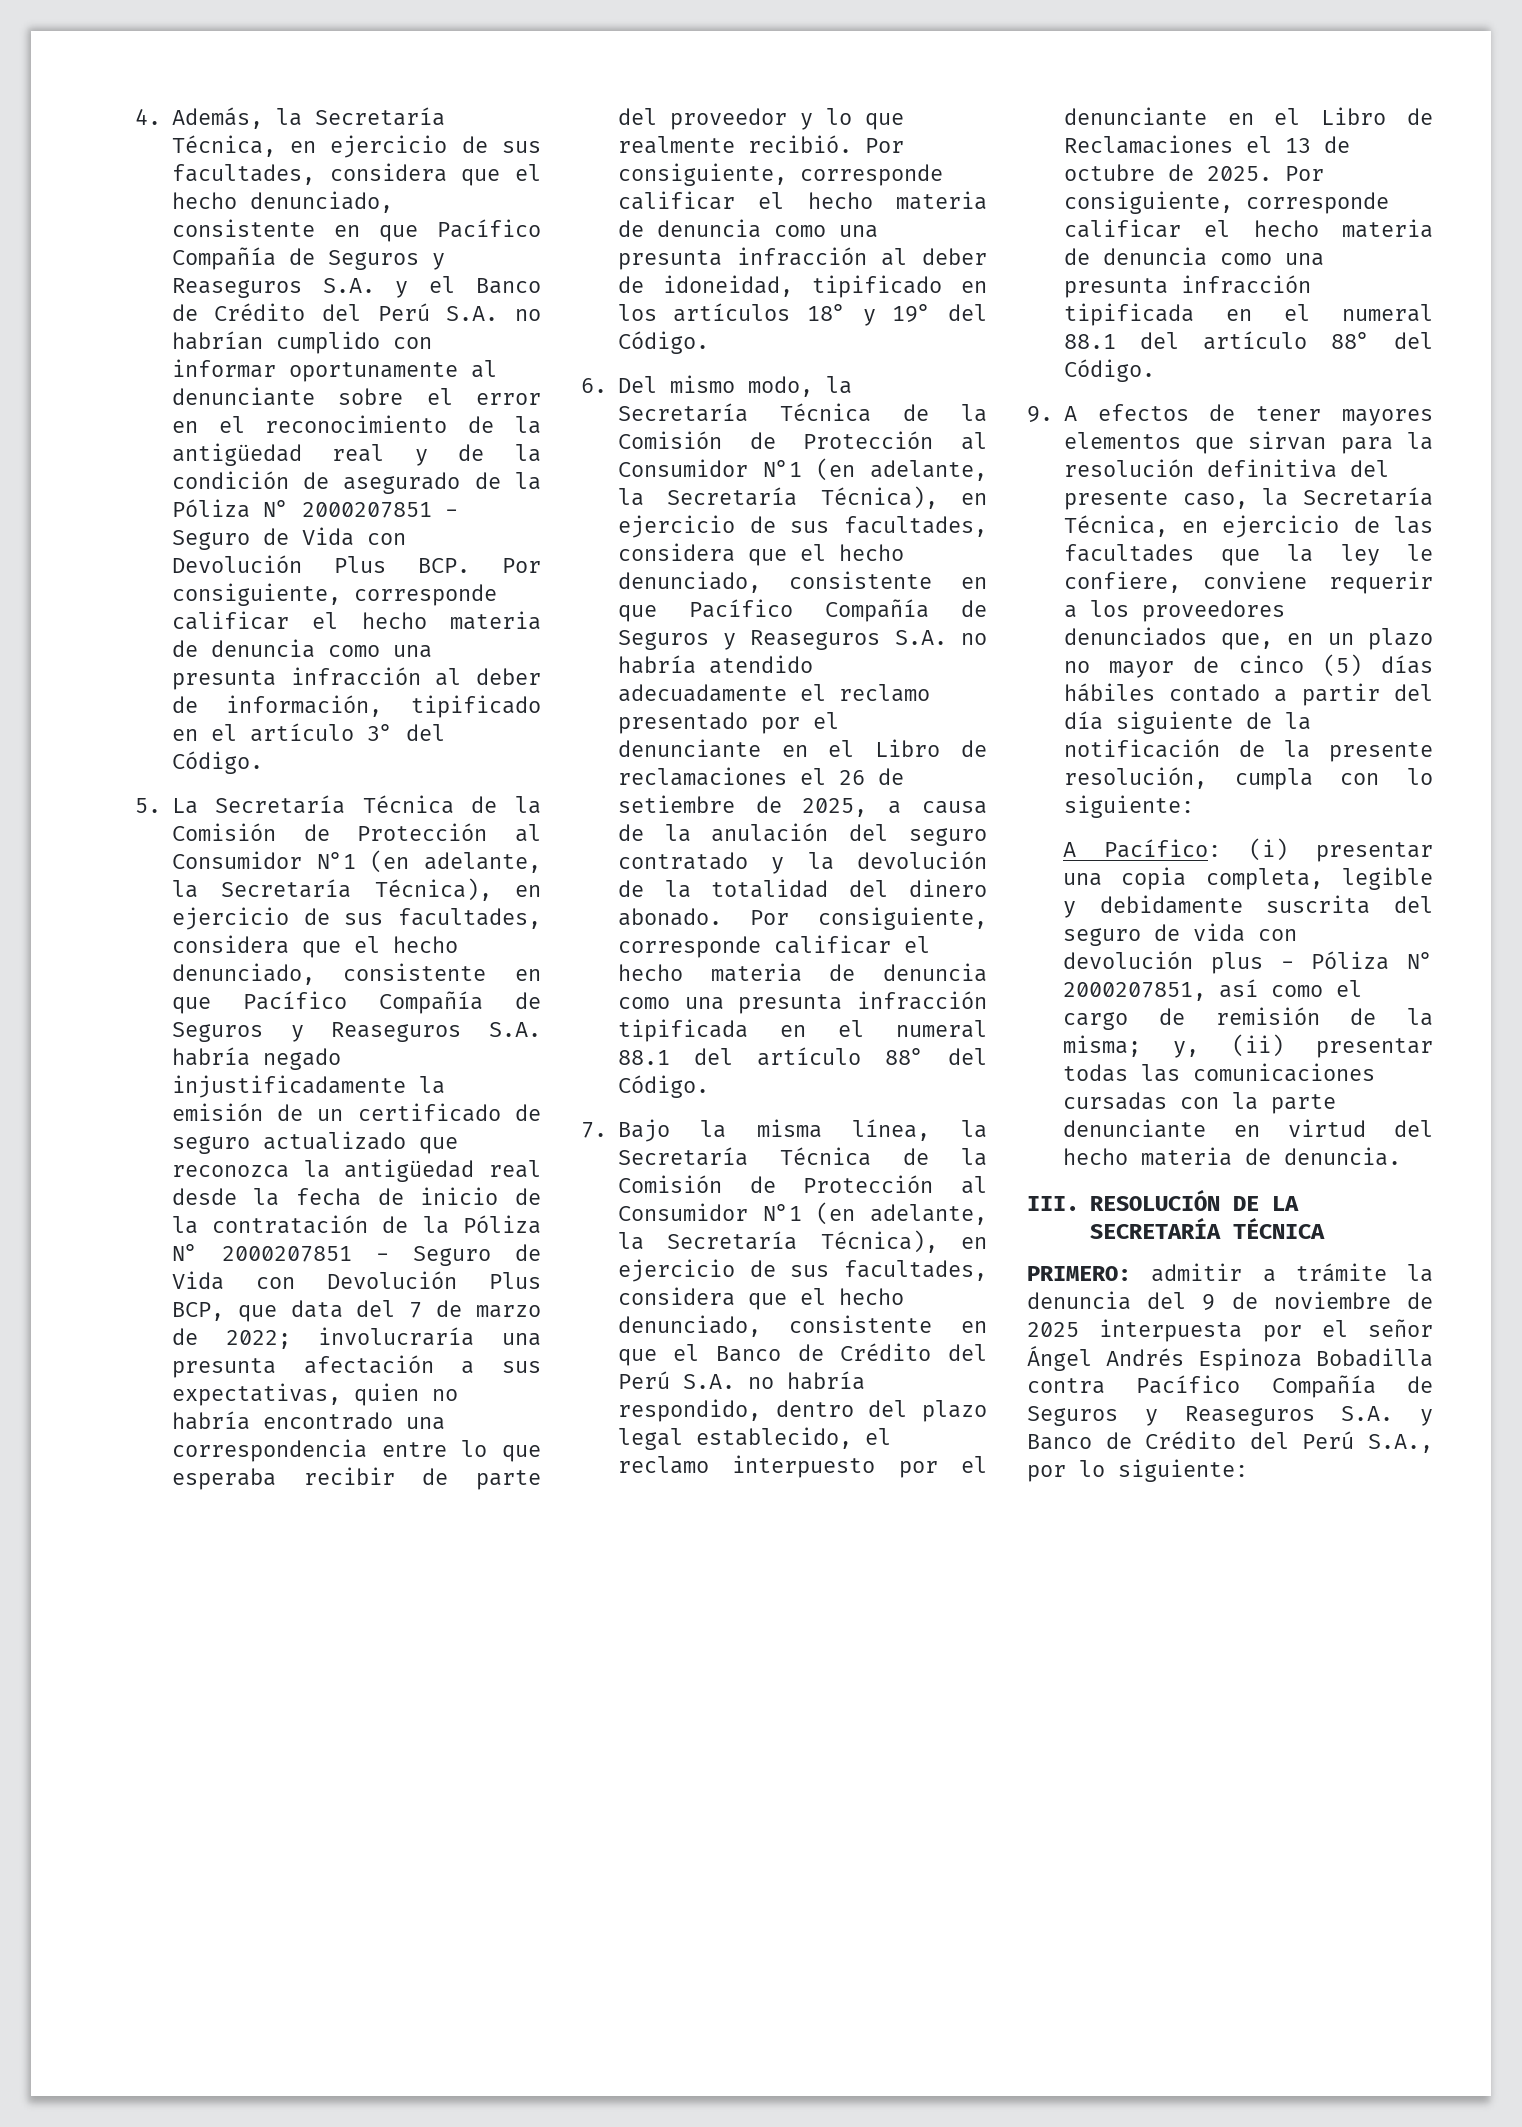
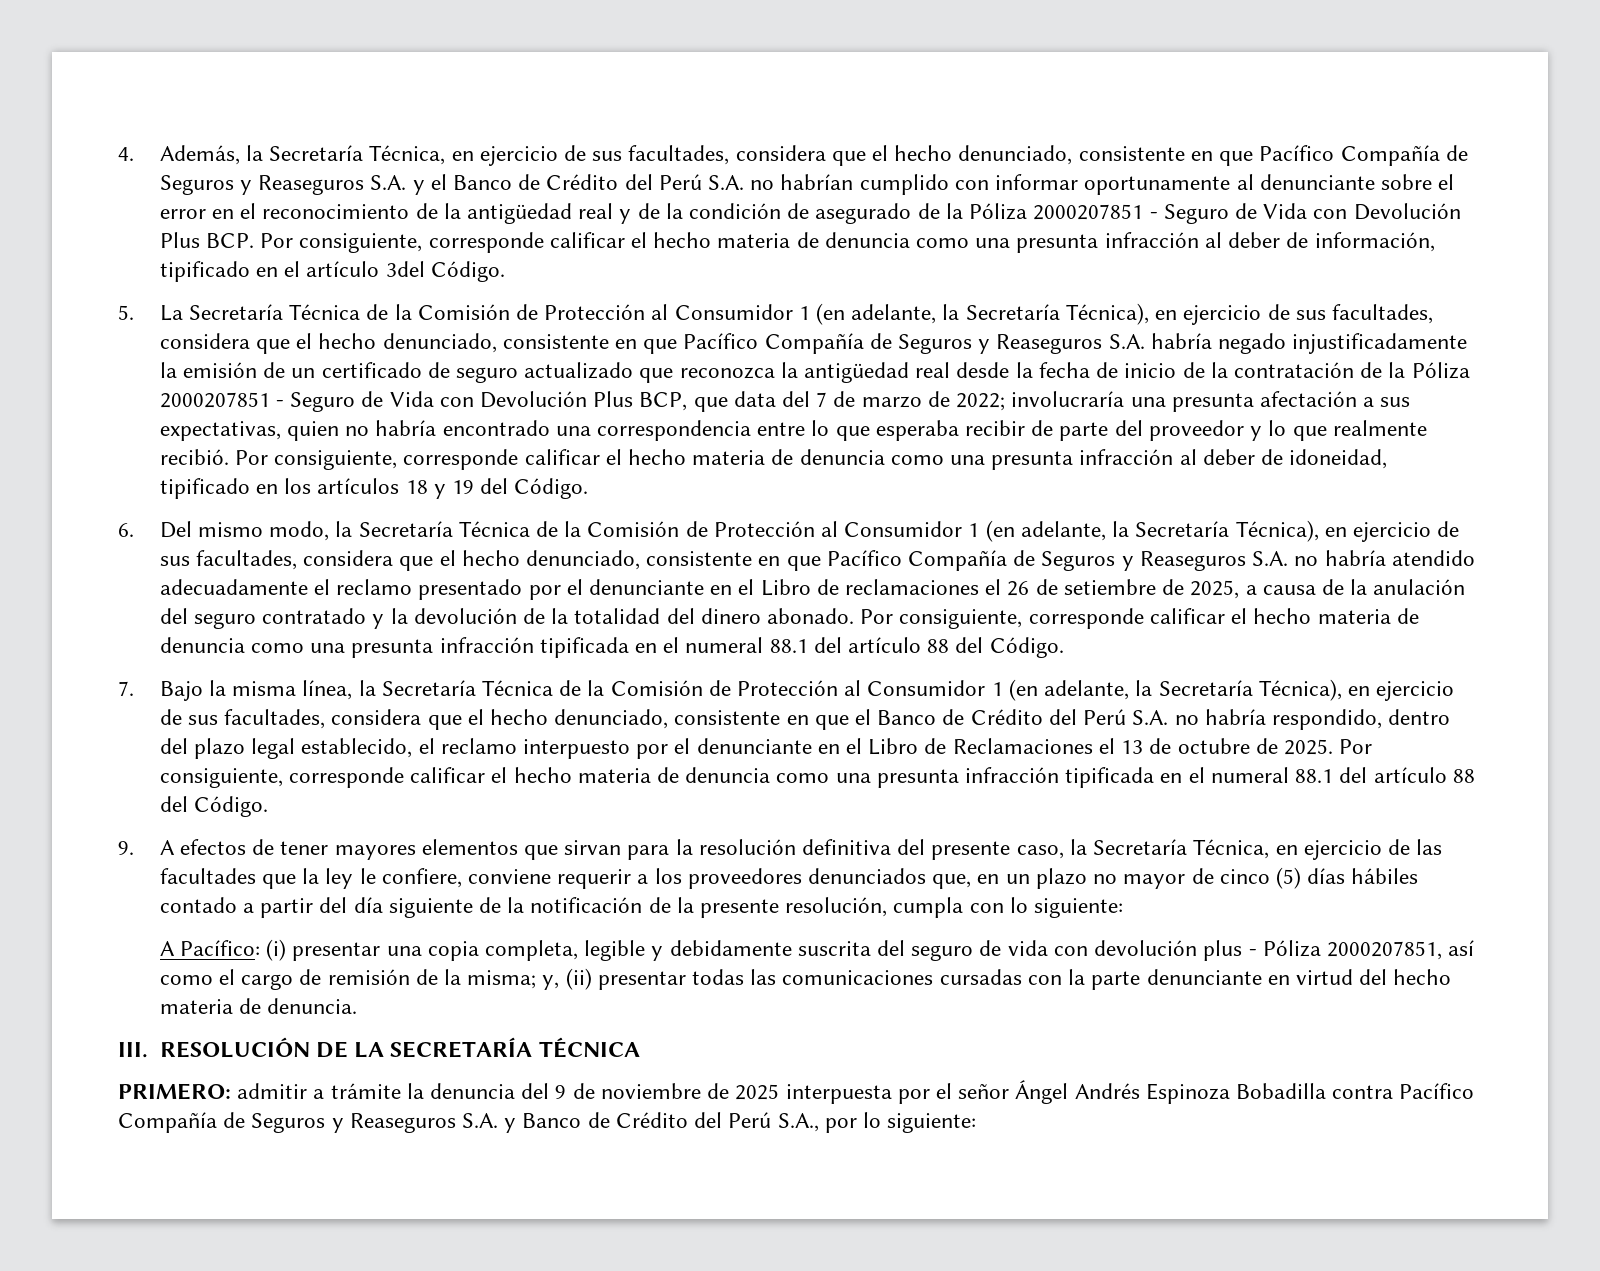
- 4. Además, la Secretaría Técnica, en ejercicio de sus facultades, considera que el hecho denunciado, consistente en que Pacífico Compañía de Seguros y Reaseguros S.A. y el Banco de Crédito del Perú S.A. no habrían cumplido con informar oportunamente al denunciante sobre el error en el reconocimiento de la antigüedad real y de la condición de asegurado de la Póliza N° 2000207851 - Seguro de Vida con Devolución Plus BCP. Por consiguiente, corresponde calificar el hecho materia de denuncia como una presunta infracción al deber de información, tipificado en el artículo 3° del Código.
+ 4. Además, la Secretaría Técnica, en ejercicio de sus facultades, considera que el hecho denunciado, consistente en que Pacífico Compañía de Seguros y Reaseguros S.A. y el Banco de Crédito del Perú S.A. no habrían cumplido con informar oportunamente al denunciante sobre el error en el reconocimiento de la antigüedad real y de la condición de asegurado de la Póliza 2000207851 - Seguro de Vida con Devolución Plus BCP. Por consiguiente, corresponde calificar el hecho materia de denuncia como una presunta infracción al deber de información, tipificado en el artículo 3del Código.
- 5. La Secretaría Técnica de la Comisión de Protección al Consumidor N°1 (en adelante, la Secretaría Técnica), en ejercicio de sus facultades, considera que el hecho denunciado, consistente en que Pacífico Compañía de Seguros y Reaseguros S.A. habría negado injustificadamente la emisión de un certificado de seguro actualizado que reconozca la antigüedad real desde la fecha de inicio de la contratación de la Póliza N° 2000207851 - Seguro de Vida con Devolución Plus BCP, que data del 7 de marzo de 2022;
+ 5. La Secretaría Técnica de la Comisión de Protección al Consumidor 1 (en adelante, la Secretaría Técnica), en ejercicio de sus facultades, considera que el hecho denunciado, consistente en que Pacífico Compañía de Seguros y Reaseguros S.A. habría negado injustificadamente la emisión de un certificado de seguro actualizado que reconozca la antigüedad real desde la fecha de inicio de la contratación de la Póliza 2000207851 - Seguro de Vida con Devolución Plus BCP, que data del 7 de marzo de 2022;
- Por consiguiente, corresponde calificar el hecho materia de denuncia como una presunta infracción al deber de idoneidad, tipificado en los artículos 18° y 19° del Código.
+ Por consiguiente, corresponde calificar el hecho materia de denuncia como una presunta infracción al deber de idoneidad, tipificado en los artículos 18 y 19 del Código.
- 6. Del mismo modo, la Secretaría Técnica de la Comisión de Protección al Consumidor N°1 (en adelante, la Secretaría Técnica), en ejercicio de sus facultades, considera que el hecho denunciado, consistente en que Pacífico Compañía de Seguros y Reaseguros S.A. no habría atendido adecuadamente el reclamo presentado por el denunciante en el Libro de reclamaciones el 26 de setiembre de 2025, a causa de la anulación del seguro contratado y la devolución de la totalidad del dinero abonado. Por consiguiente, corresponde calificar el hecho materia de denuncia como una presunta infracción tipificada en el numeral 88.1 del artículo 88° del Código.
+ 6. Del mismo modo, la Secretaría Técnica de la Comisión de Protección al Consumidor 1 (en adelante, la Secretaría Técnica), en ejercicio de sus facultades, considera que el hecho denunciado, consistente en que Pacífico Compañía de Seguros y Reaseguros S.A. no habría atendido adecuadamente el reclamo presentado por el denunciante en el Libro de reclamaciones el 26 de setiembre de 2025, a causa de la anulación del seguro contratado y la devolución de la totalidad del dinero abonado. Por consiguiente, corresponde calificar el hecho materia de denuncia como una presunta infracción tipificada en el numeral 88.1 del artículo 88 del Código.
- 7. Bajo la misma línea, la Secretaría Técnica de la Comisión de Protección al Consumidor N°1 (en adelante, la Secretaría Técnica), en ejercicio de sus facultades, considera que el hecho denunciado, consistente en que el Banco de Crédito del Perú S.A. no habría respondido, dentro del plazo legal establecido, el reclamo interpuesto por el denunciante en el Libro de Reclamaciones el 13 de octubre de 2025. Por consiguiente, corresponde calificar el hecho materia de denuncia como una presunta infracción tipificada en el numeral 88.1 del artículo 88° del Código.
+ 7. Bajo la misma línea, la Secretaría Técnica de la Comisión de Protección al Consumidor 1 (en adelante, la Secretaría Técnica), en ejercicio de sus facultades, considera que el hecho denunciado, consistente en que el Banco de Crédito del Perú S.A. no habría respondido, dentro del plazo legal establecido, el reclamo interpuesto por el denunciante en el Libro de Reclamaciones el 13 de octubre de 2025. Por consiguiente, corresponde calificar el hecho materia de denuncia como una presunta infracción tipificada en el numeral 88.1 del artículo 88 del Código.
- A Pacífico: (i) presentar una copia completa, legible y debidamente suscrita del seguro de vida con devolución plus - Póliza N° 2000207851, así como el cargo de remisión de la misma; y, (ii) presentar todas las comunicaciones cursadas con la parte denunciante en virtud del hecho materia de denuncia.
+ A Pacífico: (i) presentar una copia completa, legible y debidamente suscrita del seguro de vida con devolución plus - Póliza 2000207851, así como el cargo de remisión de la misma; y, (ii) presentar todas las comunicaciones cursadas con la parte denunciante en virtud del hecho materia de denuncia.

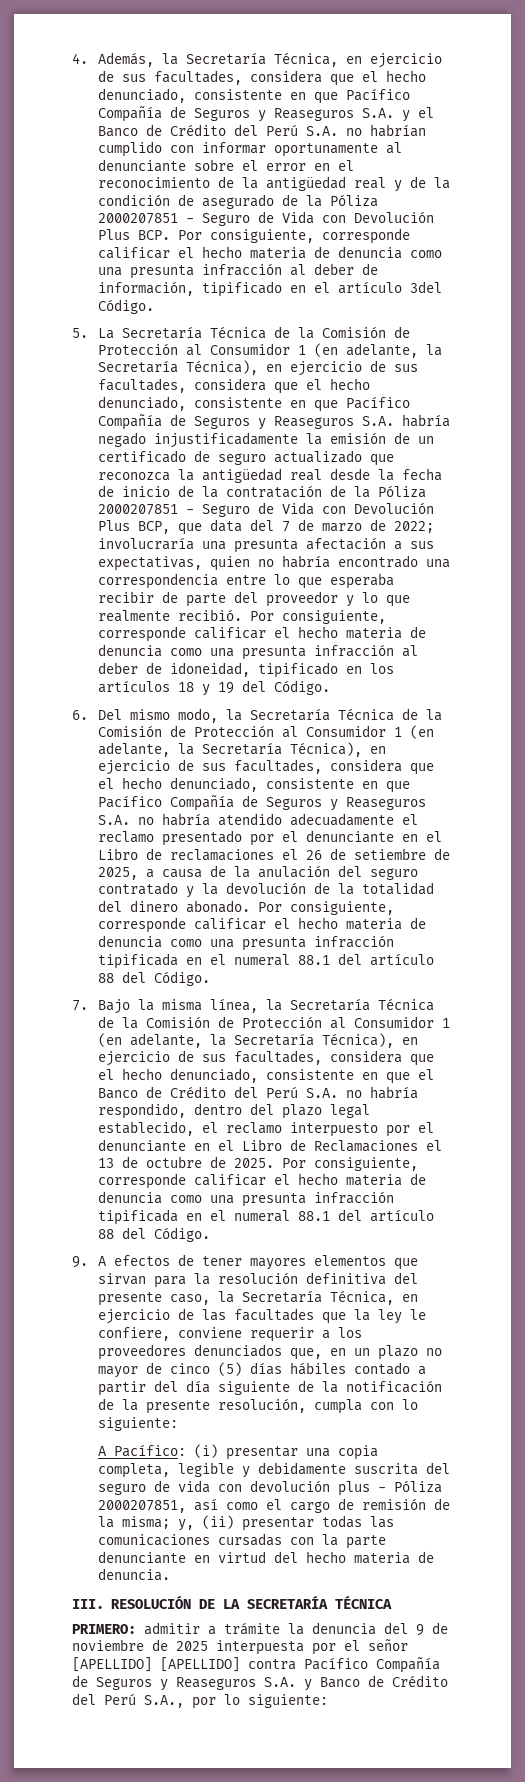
- PRIMERO: admitir a trámite la denuncia del 9 de noviembre de 2025 interpuesta por el señor Ángel Andrés Espinoza Bobadilla contra Pacífico Compañía de Seguros y Reaseguros S.A. y Banco de Crédito del Perú S.A., por lo siguiente:
+ PRIMERO: admitir a trámite la denuncia del 9 de noviembre de 2025 interpuesta por el señor [APELLIDO] [APELLIDO] contra Pacífico Compañía de Seguros y Reaseguros S.A. y Banco de Crédito del Perú S.A., por lo siguiente:

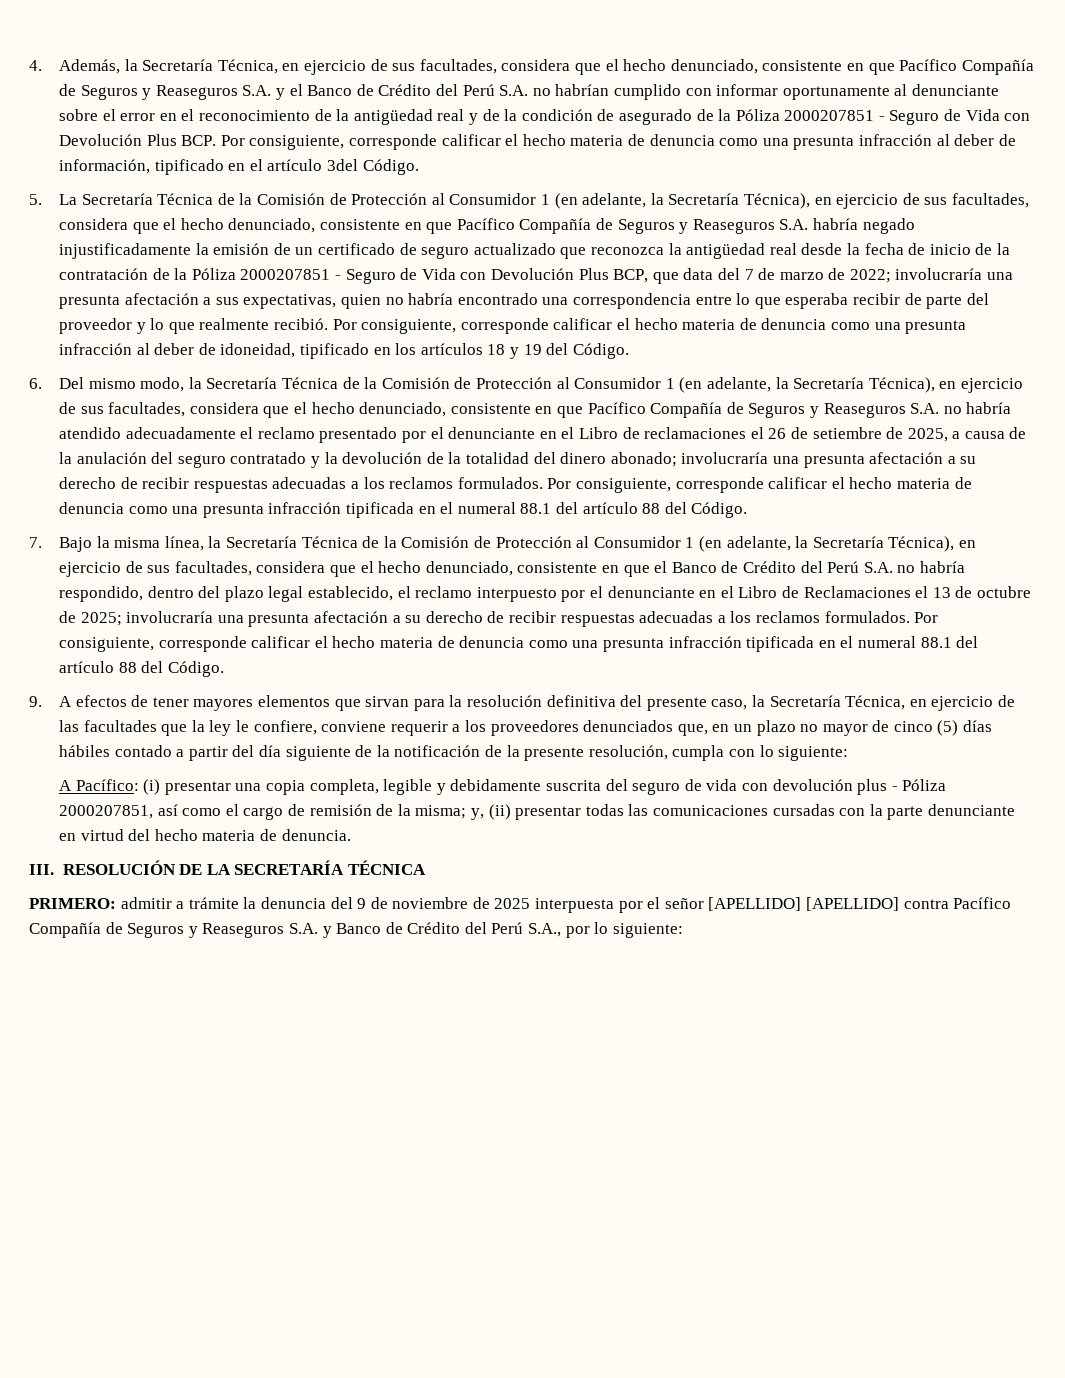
- 6. Del mismo modo, la Secretaría Técnica de la Comisión de Protección al Consumidor 1 (en adelante, la Secretaría Técnica), en ejercicio de sus facultades, considera que el hecho denunciado, consistente en que Pacífico Compañía de Seguros y Reaseguros S.A. no habría atendido adecuadamente el reclamo presentado por el denunciante en el Libro de reclamaciones el 26 de setiembre de 2025, a causa de la anulación del seguro contratado y la devolución de la totalidad del dinero abonado.
+ 6. Del mismo modo, la Secretaría Técnica de la Comisión de Protección al Consumidor 1 (en adelante, la Secretaría Técnica), en ejercicio de sus facultades, considera que el hecho denunciado, consistente en que Pacífico Compañía de Seguros y Reaseguros S.A. no habría atendido adecuadamente el reclamo presentado por el denunciante en el Libro de reclamaciones el 26 de setiembre de 2025, a causa de la anulación del seguro contratado y la devolución de la totalidad del dinero abonado; involucraría una presunta afectación a su derecho de recibir respuestas adecuadas a los reclamos formulados.
- 7. Bajo la misma línea, la Secretaría Técnica de la Comisión de Protección al Consumidor 1 (en adelante, la Secretaría Técnica), en ejercicio de sus facultades, considera que el hecho denunciado, consistente en que el Banco de Crédito del Perú S.A. no habría respondido, dentro del plazo legal establecido, el reclamo interpuesto por el denunciante en el Libro de Reclamaciones el 13 de octubre de 2025.
+ 7. Bajo la misma línea, la Secretaría Técnica de la Comisión de Protección al Consumidor 1 (en adelante, la Secretaría Técnica), en ejercicio de sus facultades, considera que el hecho denunciado, consistente en que el Banco de Crédito del Perú S.A. no habría respondido, dentro del plazo legal establecido, el reclamo interpuesto por el denunciante en el Libro de Reclamaciones el 13 de octubre de 2025; involucraría una presunta afectación a su derecho de recibir respuestas adecuadas a los reclamos formulados.

